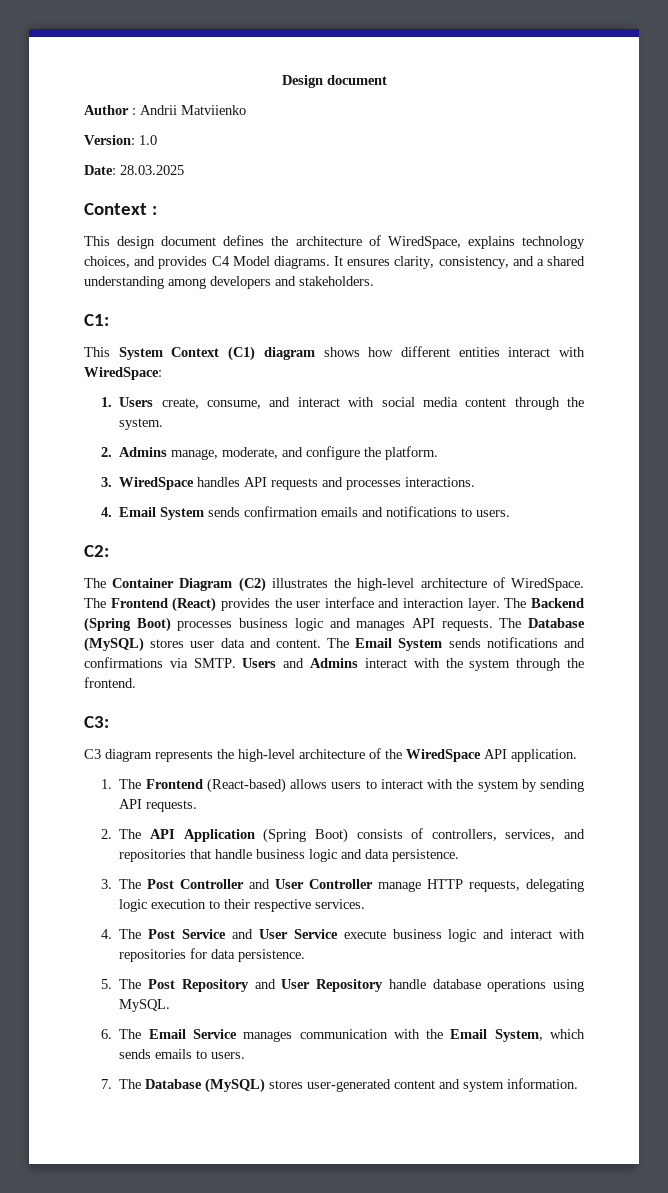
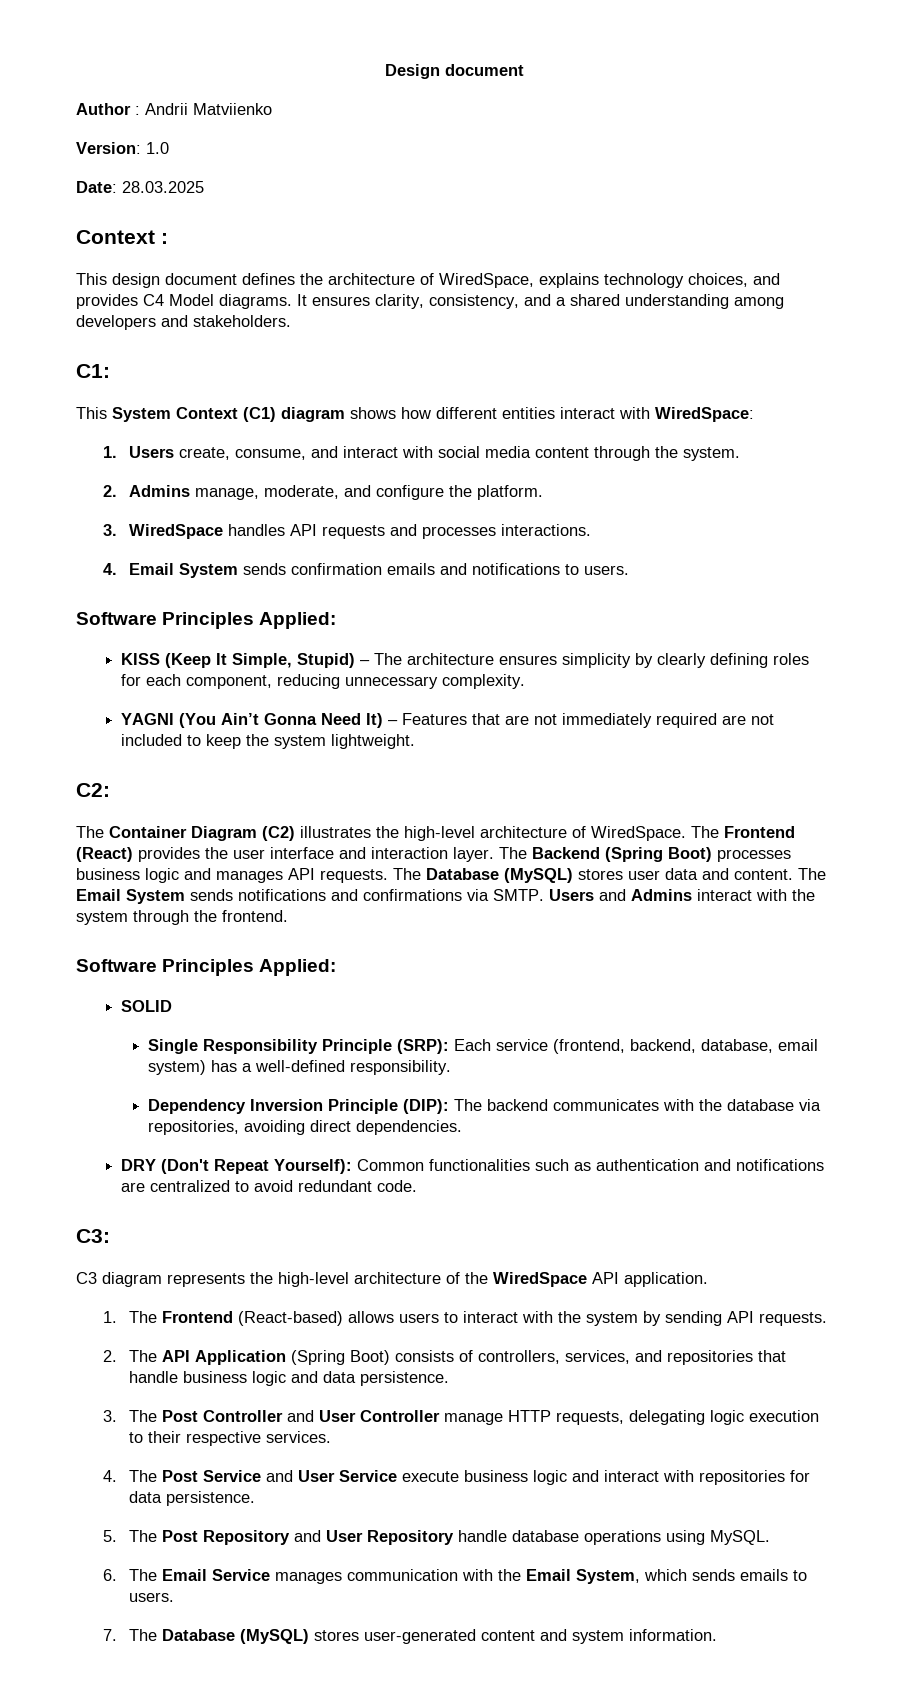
  4. Email System sends confirmation emails and notifications to users.
+ Software Principles Applied:
+ KISS (Keep It Simple, Stupid) – The architecture ensures simplicity by clearly defining roles for each component, reducing unnecessary complexity.
+ YAGNI (You Ain’t Gonna Need It) – Features that are not immediately required are not included to keep the system lightweight.
  Users and Admins interact with the system through the frontend.
+ Software Principles Applied:
+ SOLID
+ Single Responsibility Principle (SRP): Each service (frontend, backend, database, email system) has a well-defined responsibility.
+ Dependency Inversion Principle (DIP): The backend communicates with the database via repositories, avoiding direct dependencies.
+ DRY (Don't Repeat Yourself): Common functionalities such as authentication and notifications are centralized to avoid redundant code.

